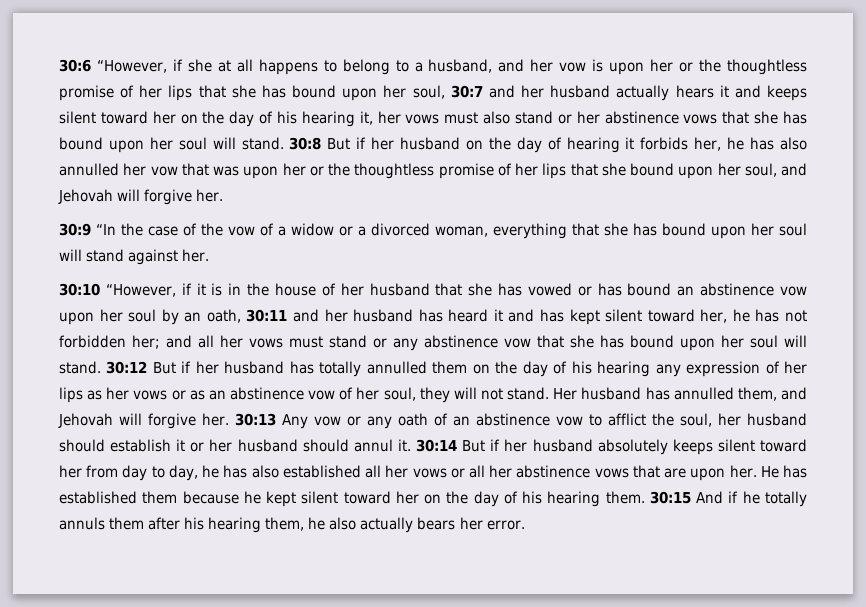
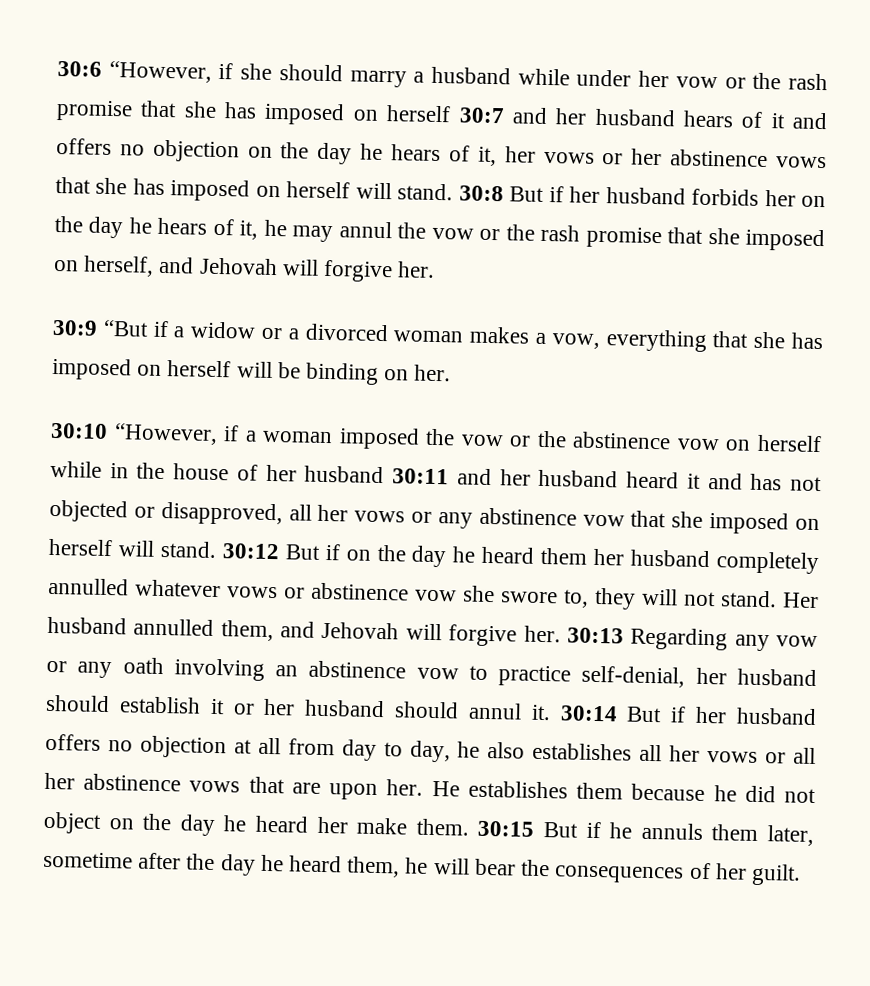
- 30:6 “However, if she at all happens to belong to a husband, and her vow is upon her or the thoughtless promise of her lips that she has bound upon her soul, 30:7 and her husband actually hears it and keeps silent toward her on the day of his hearing it, her vows must also stand or her abstinence vows that she has bound upon her soul will stand.
+ 30:6 “However, if she should marry a husband while under her vow or the rash promise that she has imposed on herself 30:7 and her husband hears of it and offers no objection on the day he hears of it, her vows or her abstinence vows that she has imposed on herself will stand.
- 30:8 But if her husband on the day of hearing it forbids her, he has also annulled her vow that was upon her or the thoughtless promise of her lips that she bound upon her soul, and Jehovah will forgive her.
+ 30:8 But if her husband forbids her on the day he hears of it, he may annul the vow or the rash promise that she imposed on herself, and Jehovah will forgive her.
- 30:9 “In the case of the vow of a widow or a divorced woman, everything that she has bound upon her soul will stand against her.
- 30:10 “However, if it is in the house of her husband that she has vowed or has bound an abstinence vow upon her soul by an oath, 30:11 and her husband has heard it and has kept silent toward her, he has not forbidden her; and all her vows must stand or any abstinence vow that she has bound upon her soul will stand.
+ 30:9 “But if a widow or a divorced woman makes a vow, everything that she has imposed on herself will be binding on her.
+ 30:10 “However, if a woman imposed the vow or the abstinence vow on herself while in the house of her husband 30:11 and her husband heard it and has not objected or disapproved, all her vows or any abstinence vow that she imposed on herself will stand.
- 30:12 But if her husband has totally annulled them on the day of his hearing any expression of her lips as her vows or as an abstinence vow of her soul, they will not stand.
+ 30:12 But if on the day he heard them her husband completely annulled whatever vows or abstinence vow she swore to, they will not stand.
- Her husband has annulled them, and Jehovah will forgive her.
+ Her husband annulled them, and Jehovah will forgive her.
- 30:13 Any vow or any oath of an abstinence vow to afflict the soul, her husband should establish it or her husband should annul it.
+ 30:13 Regarding any vow or any oath involving an abstinence vow to practice self-denial, her husband should establish it or her husband should annul it.
- 30:14 But if her husband absolutely keeps silent toward her from day to day, he has also established all her vows or all her abstinence vows that are upon her.
+ 30:14 But if her husband offers no objection at all from day to day, he also establishes all her vows or all her abstinence vows that are upon her.
- He has established them because he kept silent toward her on the day of his hearing them.
+ He establishes them because he did not object on the day he heard her make them.
- 30:15 And if he totally annuls them after his hearing them, he also actually bears her error.
+ 30:15 But if he annuls them later, sometime after the day he heard them, he will bear the consequences of her guilt.

